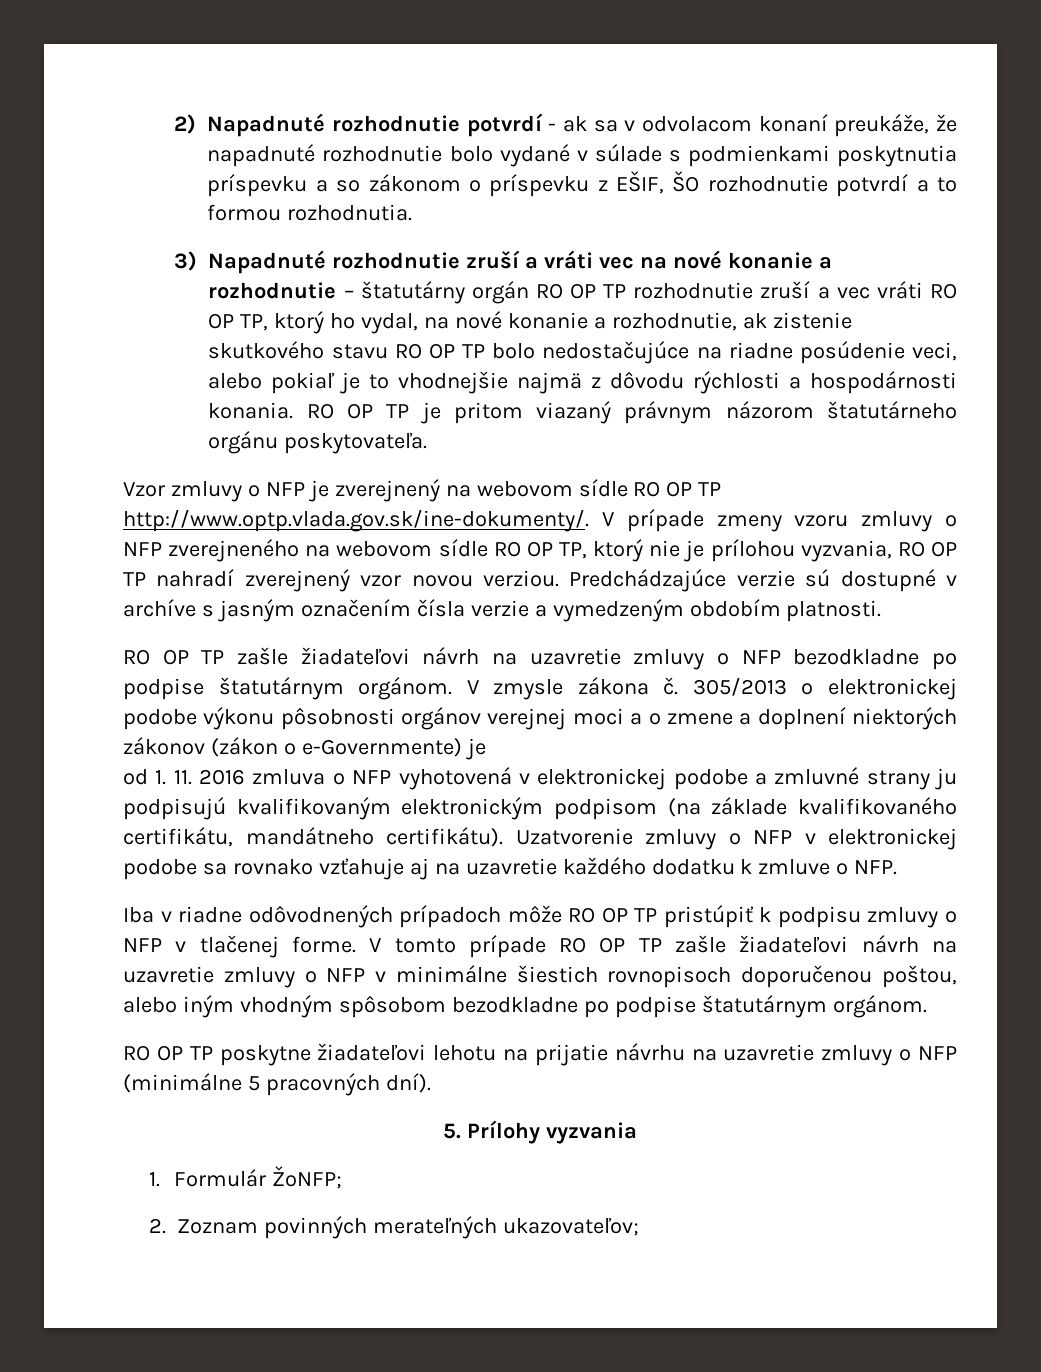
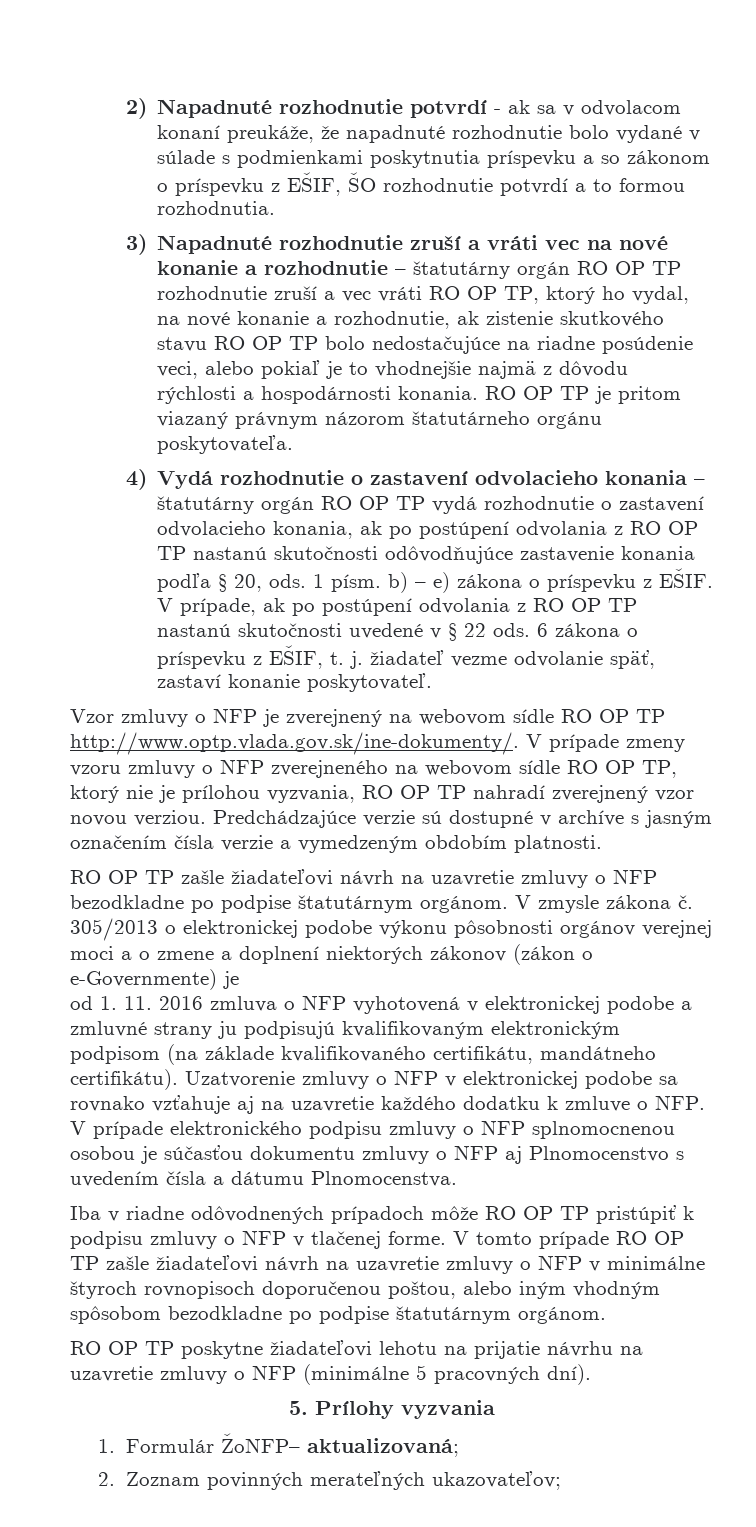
+ 4) Vydá rozhodnutie o zastavení odvolacieho konania – štatutárny orgán RO OP TP vydá rozhodnutie o zastavení odvolacieho konania, ak po postúpení odvolania z RO OP TP nastanú skutočnosti odôvodňujúce zastavenie konania podľa § 20, ods. 1 písm. b) – e) zákona o príspevku z EŠIF. V prípade, ak po postúpení odvolania z RO OP TP nastanú skutočnosti uvedené v § 22 ods. 6 zákona o príspevku z EŠIF, t. j. žiadateľ vezme odvolanie späť, zastaví konanie poskytovateľ.
- Uzatvorenie zmluvy o NFP v elektronickej podobe sa rovnako vzťahuje aj na uzavretie každého dodatku k zmluve o NFP.
+ Uzatvorenie zmluvy o NFP v elektronickej podobe sa rovnako vzťahuje aj na uzavretie každého dodatku k zmluve o NFP. V prípade elektronického podpisu zmluvy o NFP splnomocnenou osobou je súčasťou dokumentu zmluvy o NFP aj Plnomocenstvo s uvedením čísla a dátumu Plnomocenstva.
- V tomto prípade RO OP TP zašle žiadateľovi návrh na uzavretie zmluvy o NFP v minimálne šiestich rovnopisoch doporučenou poštou, alebo iným vhodným spôsobom bezodkladne po podpise štatutárnym orgánom.
+ V tomto prípade RO OP TP zašle žiadateľovi návrh na uzavretie zmluvy o NFP v minimálne štyroch rovnopisoch doporučenou poštou, alebo iným vhodným spôsobom bezodkladne po podpise štatutárnym orgánom.
- 1. Formulár ŽoNFP;
+ 1. Formulár ŽoNFP– aktualizovaná;

